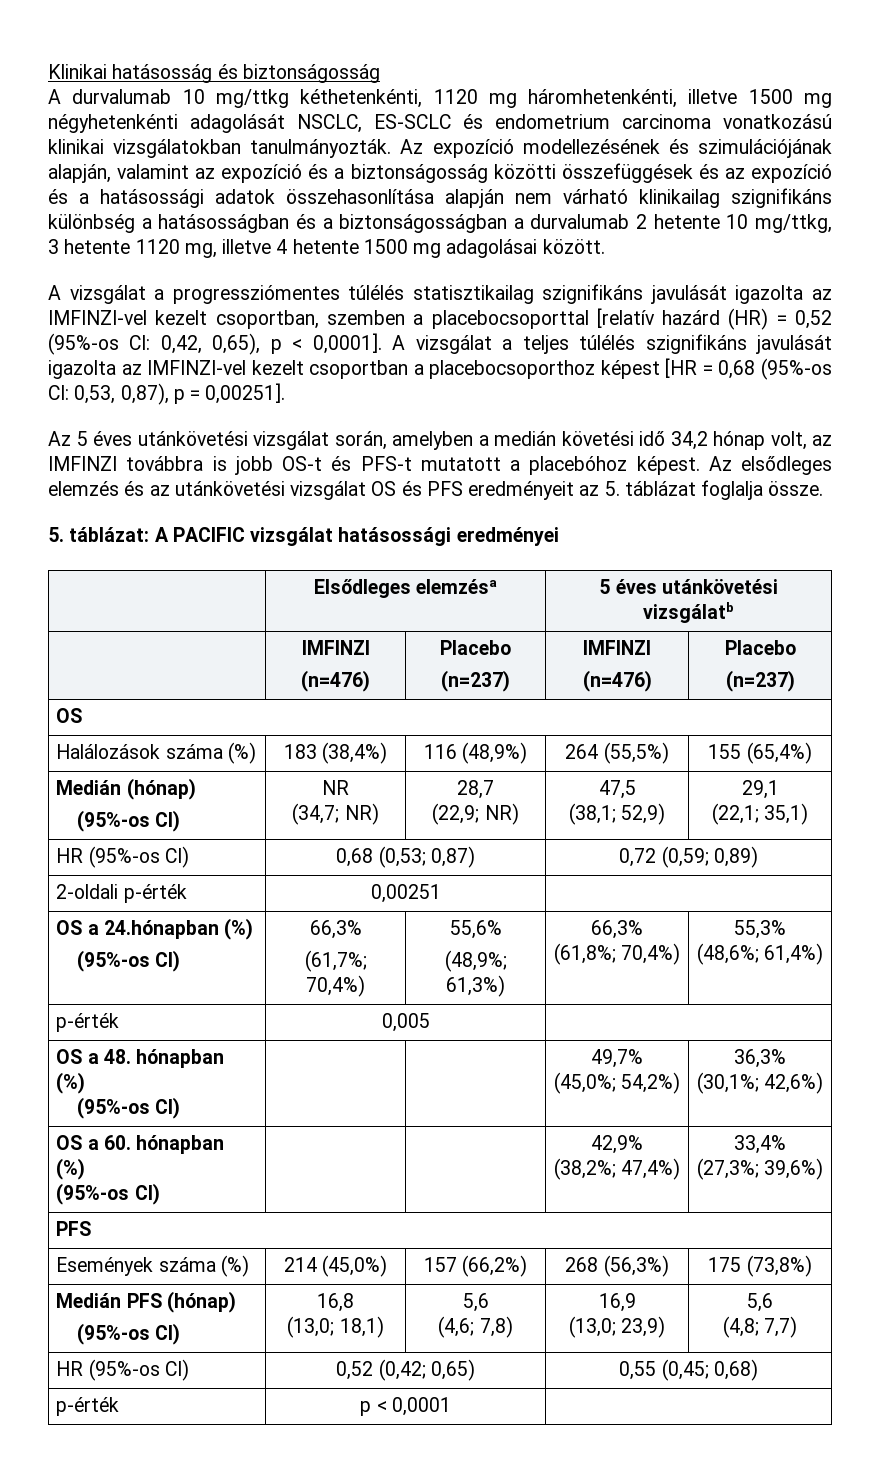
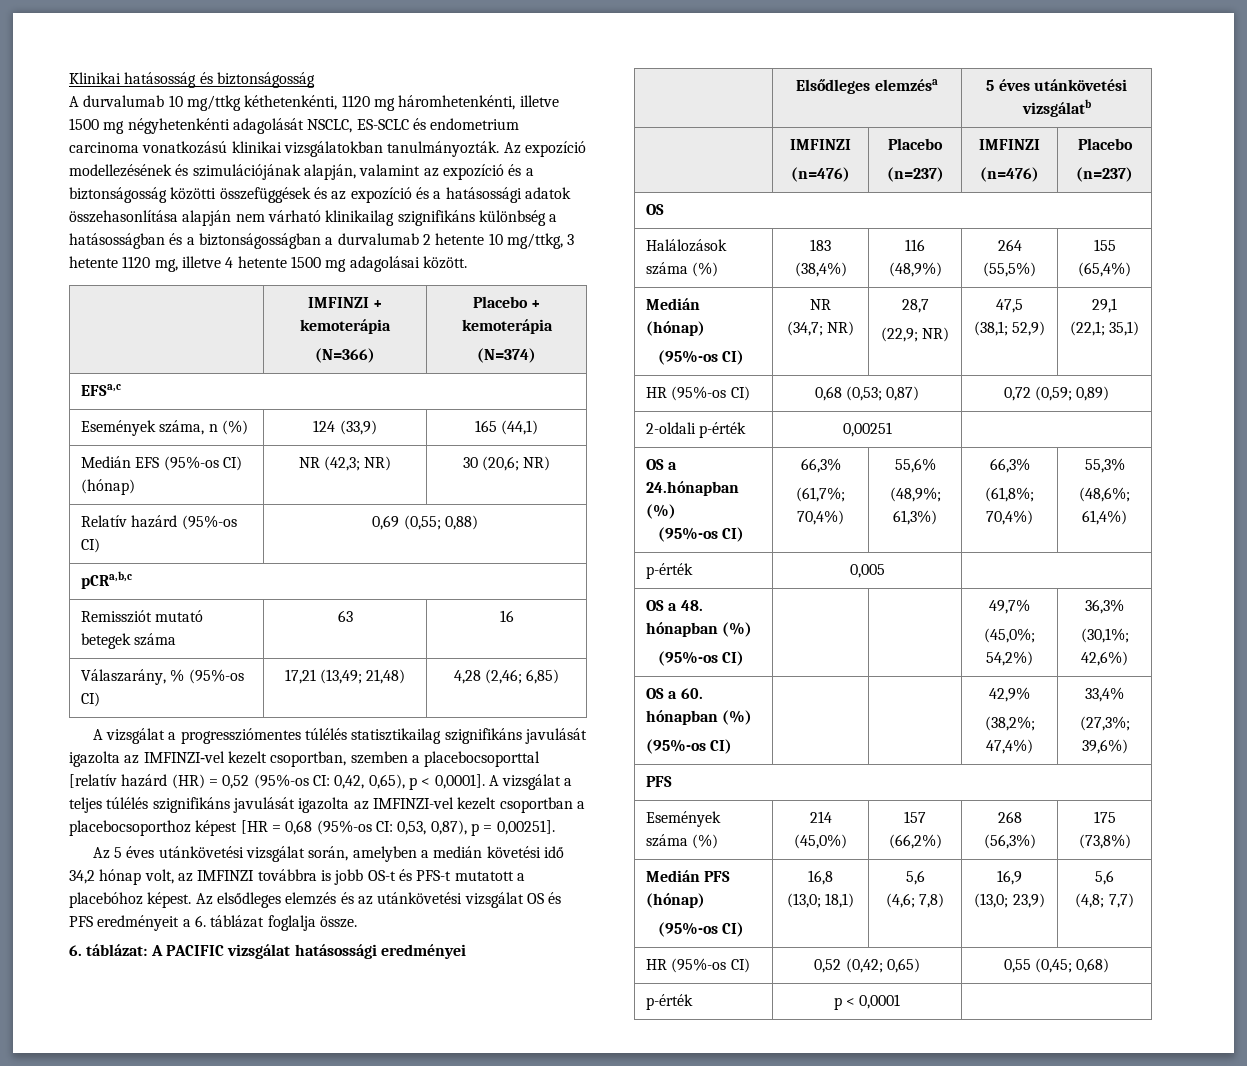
+ | IMFINZI + kemoterápia
+ (N=366) | Placebo + kemoterápia
+ (N=374)
+ EFSa,c
+ Események száma, n (%) | 124 (33,9) | 165 (44,1)
+ Medián EFS (95%-os CI) (hónap) | NR (42,3; NR) | 30 (20,6; NR)
+ Relatív hazárd (95%-os CI) | 0,69 (0,55; 0,88)
+ pCRa,b,c
+ Remissziót mutató betegek száma | 63 | 16
+ Válaszarány, % (95%-os CI) | 17,21 (13,49; 21,48) | 4,28 (2,46; 6,85)
- Az elsődleges elemzés és az utánkövetési vizsgálat OS és PFS eredményeit az 5. táblázat foglalja össze.
+ Az elsődleges elemzés és az utánkövetési vizsgálat OS és PFS eredményeit a 6. táblázat foglalja össze.
- 5. táblázat: A PACIFIC vizsgálat hatásossági eredményei
+ 6. táblázat: A PACIFIC vizsgálat hatásossági eredményei

